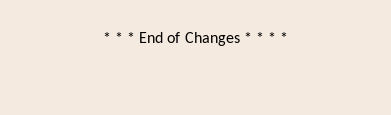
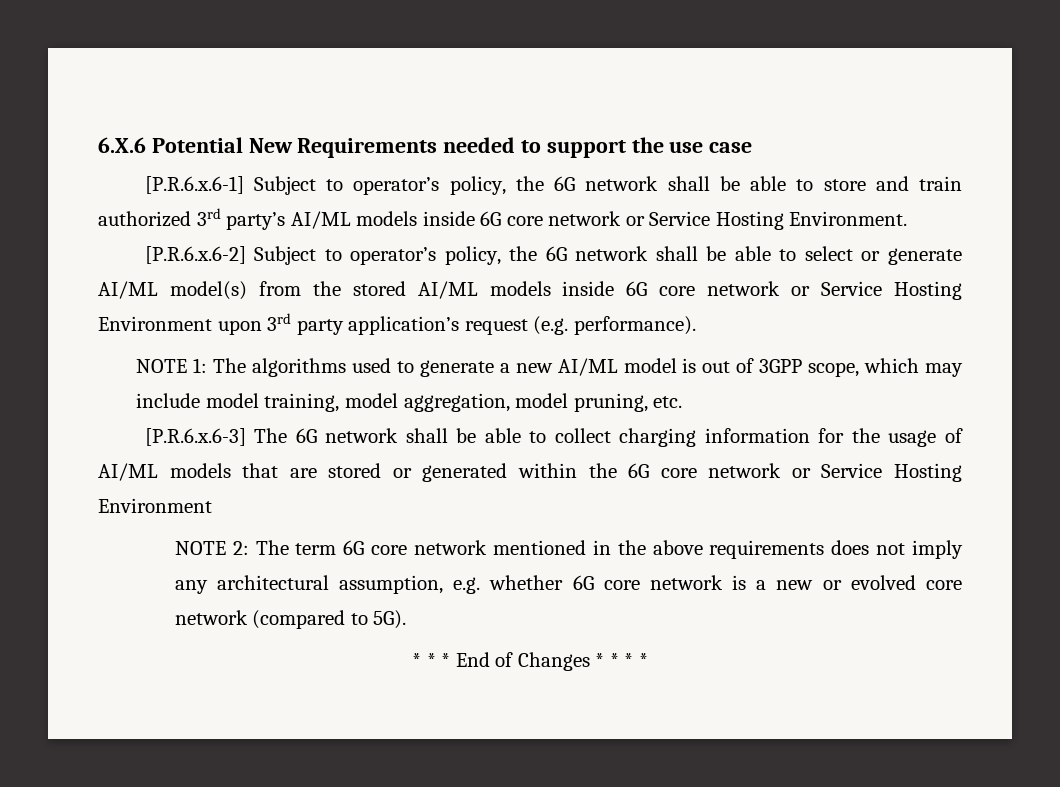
+ 6.X.6 Potential New Requirements needed to support the use case
+ [P.R.6.x.6-1] Subject to operator’s policy, the 6G network shall be able to store and train authorized 3rd party’s AI/ML models inside 6G core network or Service Hosting Environment.
+ [P.R.6.x.6-2] Subject to operator’s policy, the 6G network shall be able to select or generate AI/ML model(s) from the stored AI/ML models inside 6G core network or Service Hosting Environment upon 3rd party application’s request (e.g. performance).
+ NOTE 1: The algorithms used to generate a new AI/ML model is out of 3GPP scope, which may include model training, model aggregation, model pruning, etc.
+ [P.R.6.x.6-3] The 6G network shall be able to collect charging information for the usage of AI/ML models that are stored or generated within the 6G core network or Service Hosting Environment
+ NOTE 2: The term 6G core network mentioned in the above requirements does not imply any architectural assumption, e.g. whether 6G core network is a new or evolved core network (compared to 5G).

